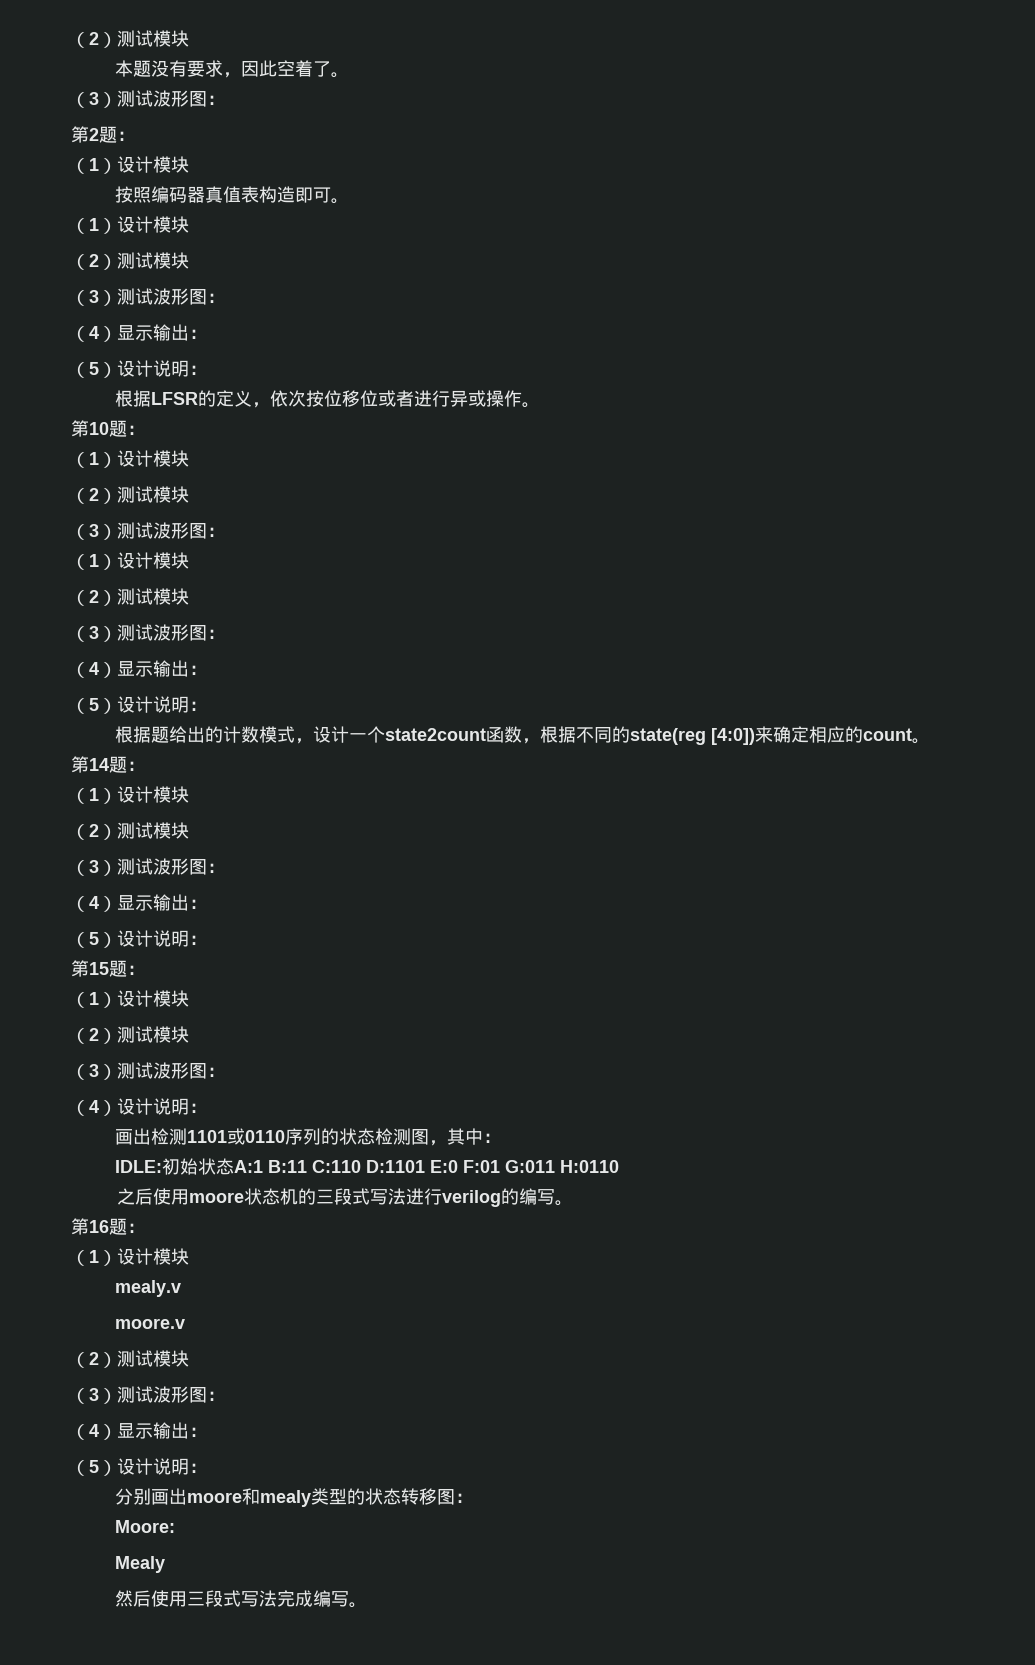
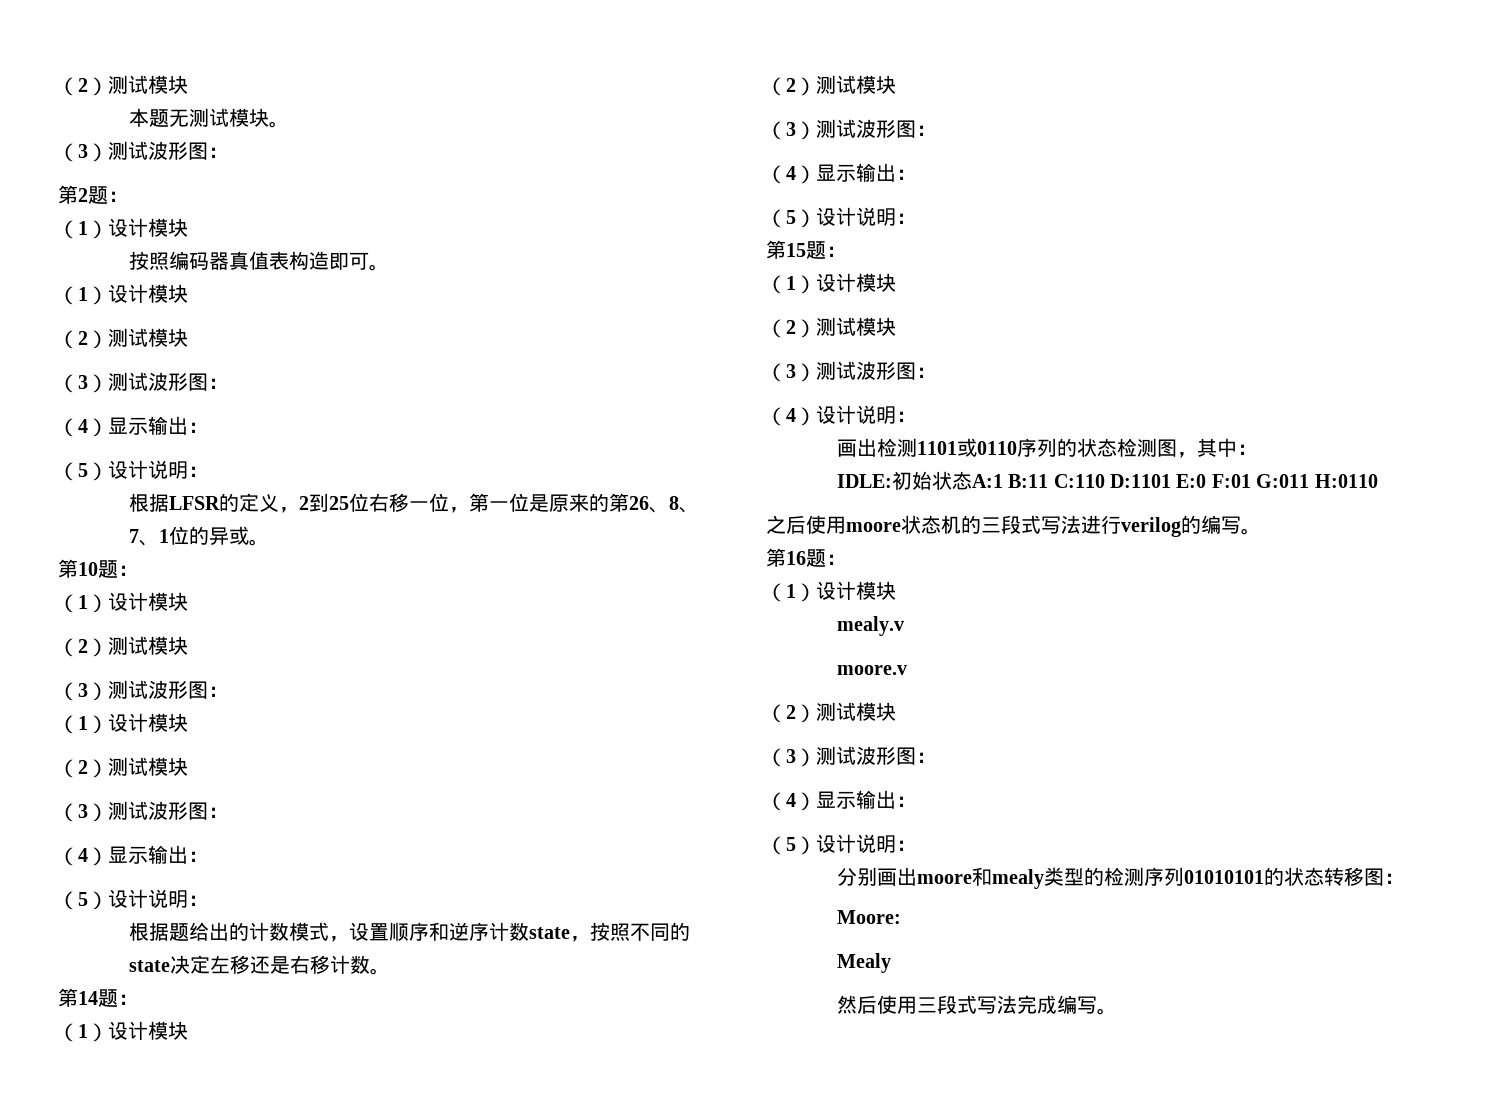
- 本题没有要求，因此空着了。
+ 本题无测试模块。
- 根据LFSR的定义，依次按位移位或者进行异或操作。
+ 根据LFSR的定义，2到25位右移一位，第一位是原来的第26、8、7、1位的异或。
- 根据题给出的计数模式，设计一个state2count函数，根据不同的state(reg [4:0])来确定相应的count。
+ 根据题给出的计数模式，设置顺序和逆序计数state，按照不同的state决定左移还是右移计数。
- 分别画出moore和mealy类型的状态转移图：
+ 分别画出moore和mealy类型的检测序列01010101的状态转移图：

